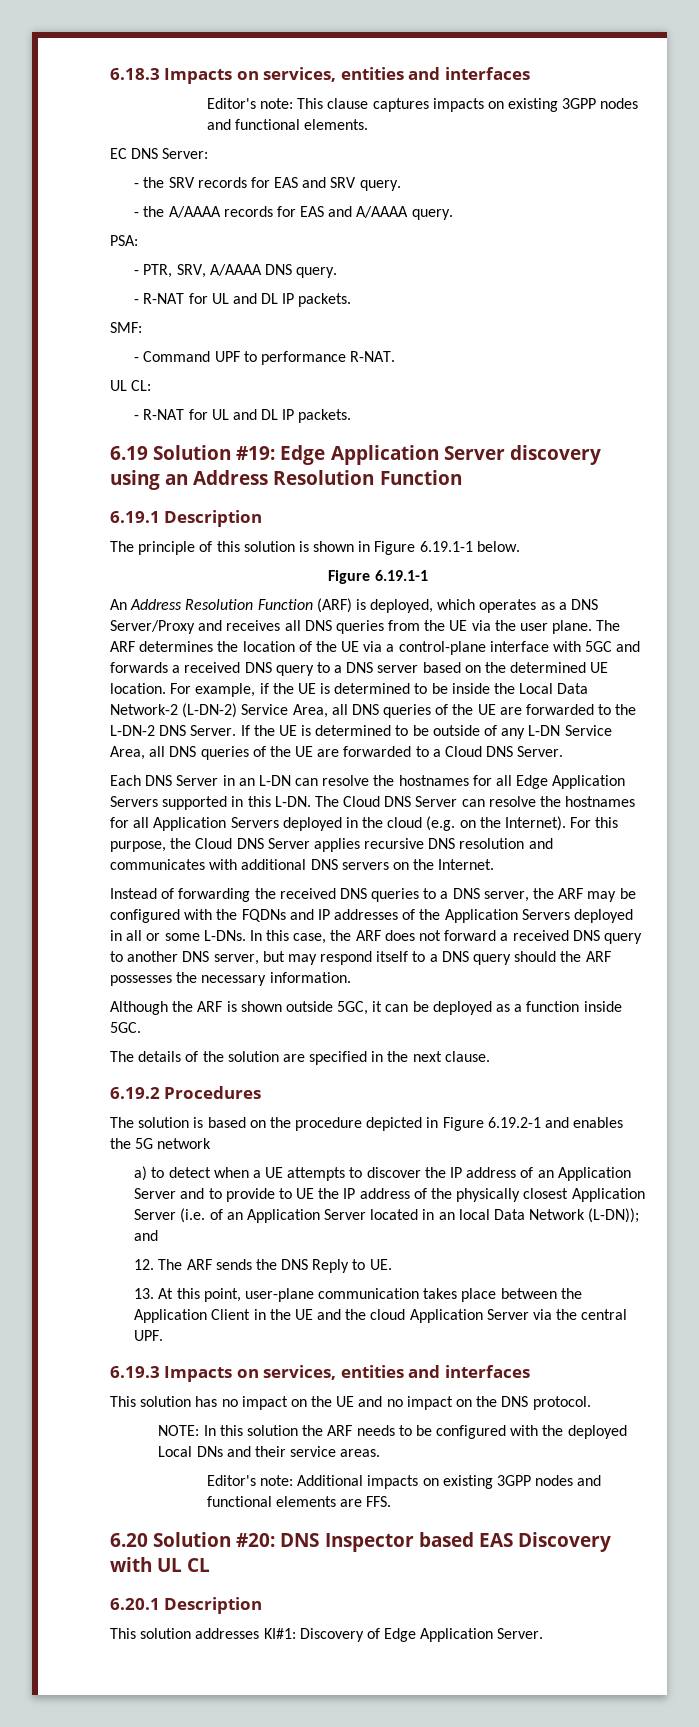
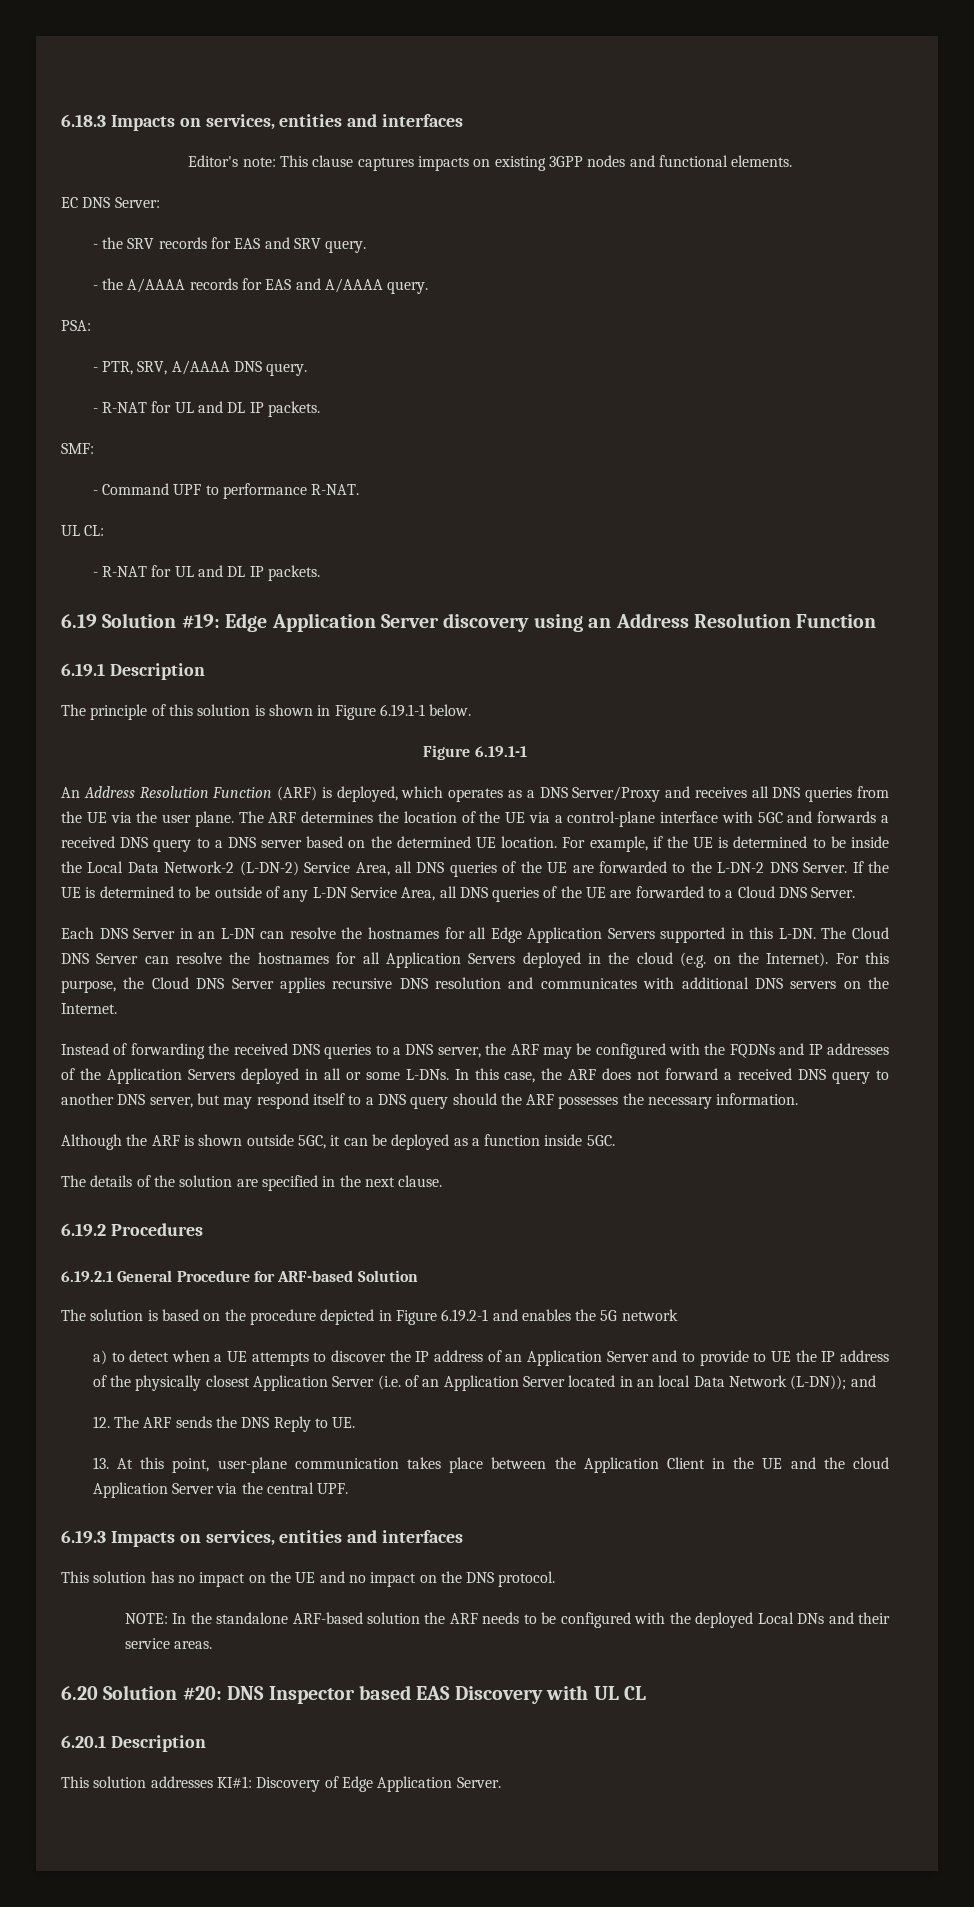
+ 6.19.2.1 General Procedure for ARF-based Solution
- NOTE: In this solution the ARF needs to be configured with the deployed Local DNs and their service areas.
+ NOTE: In the standalone ARF-based solution the ARF needs to be configured with the deployed Local DNs and their service areas.
- Editor's note: Additional impacts on existing 3GPP nodes and functional elements are FFS.

